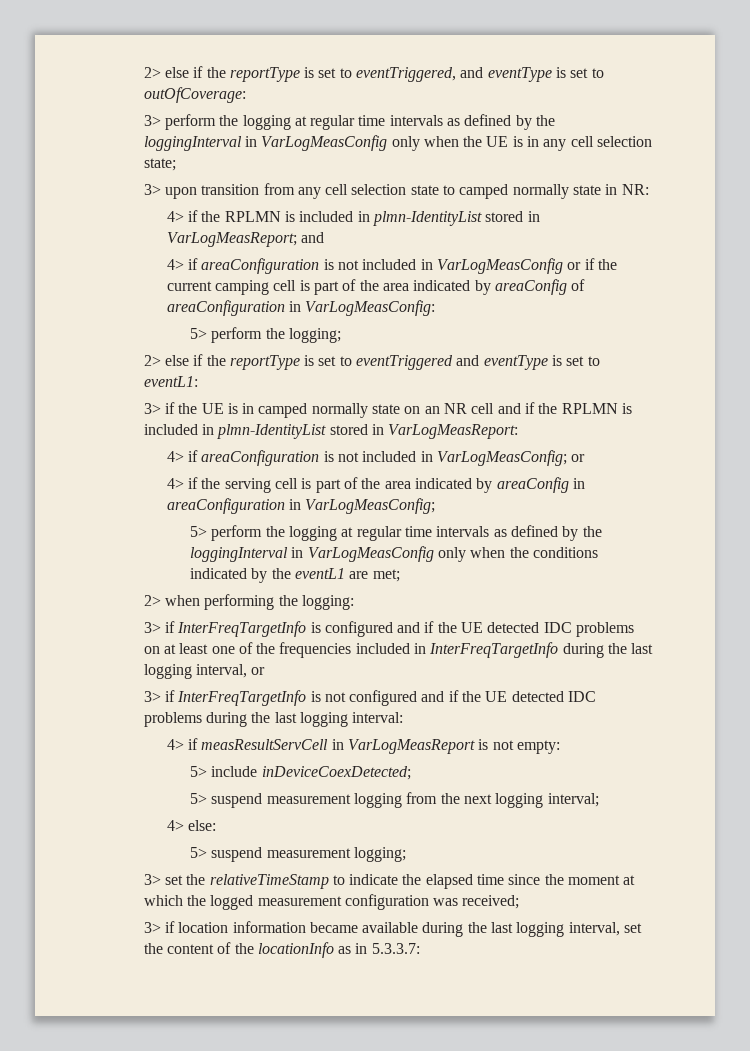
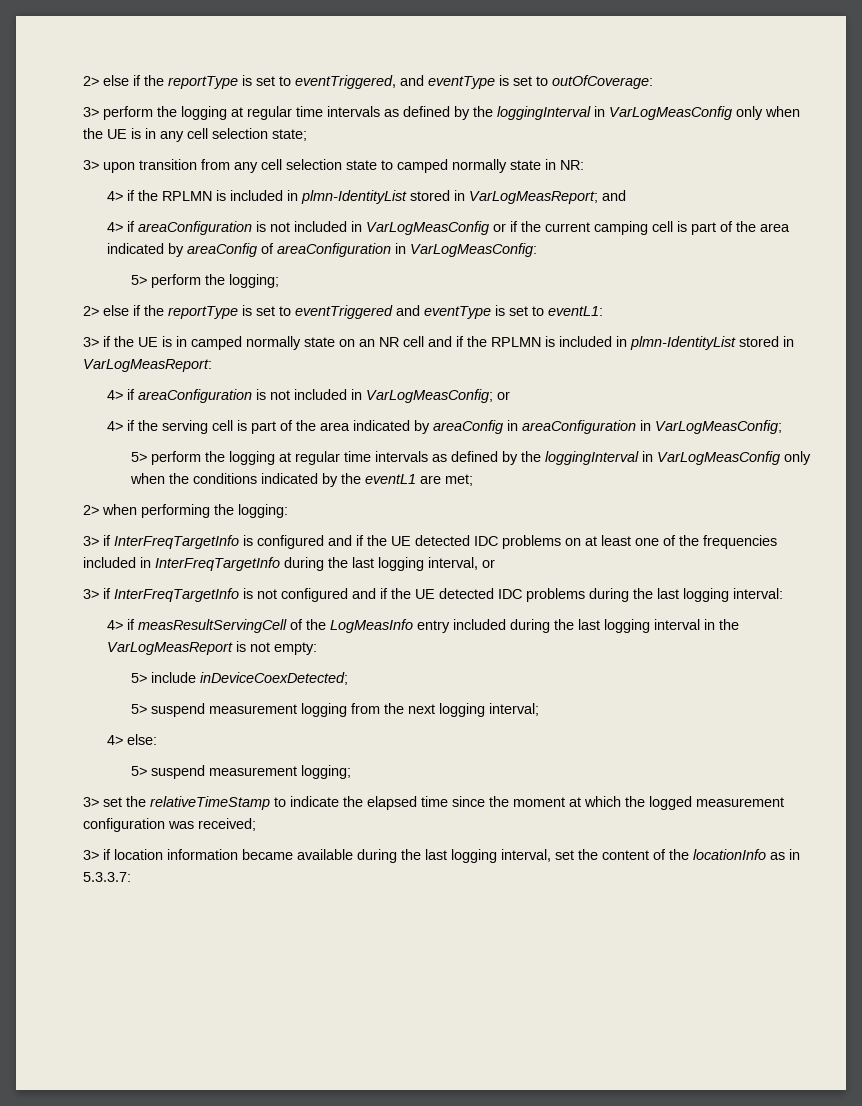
- 4> if measResultServCell in VarLogMeasReport is not empty:
+ 4> if measResultServingCell of the LogMeasInfo entry included during the last logging interval in the VarLogMeasReport is not empty:

